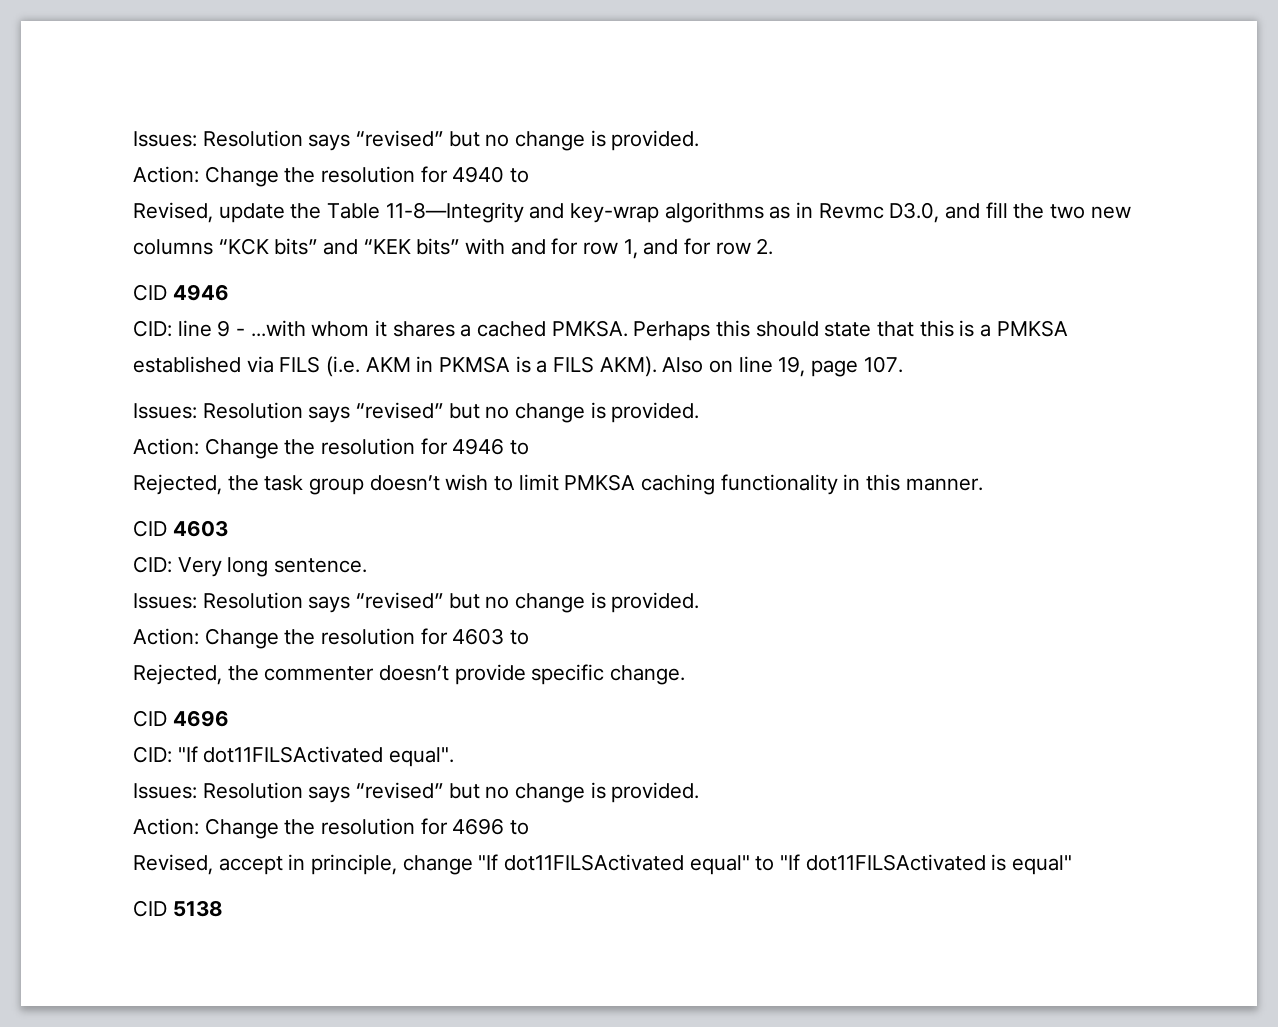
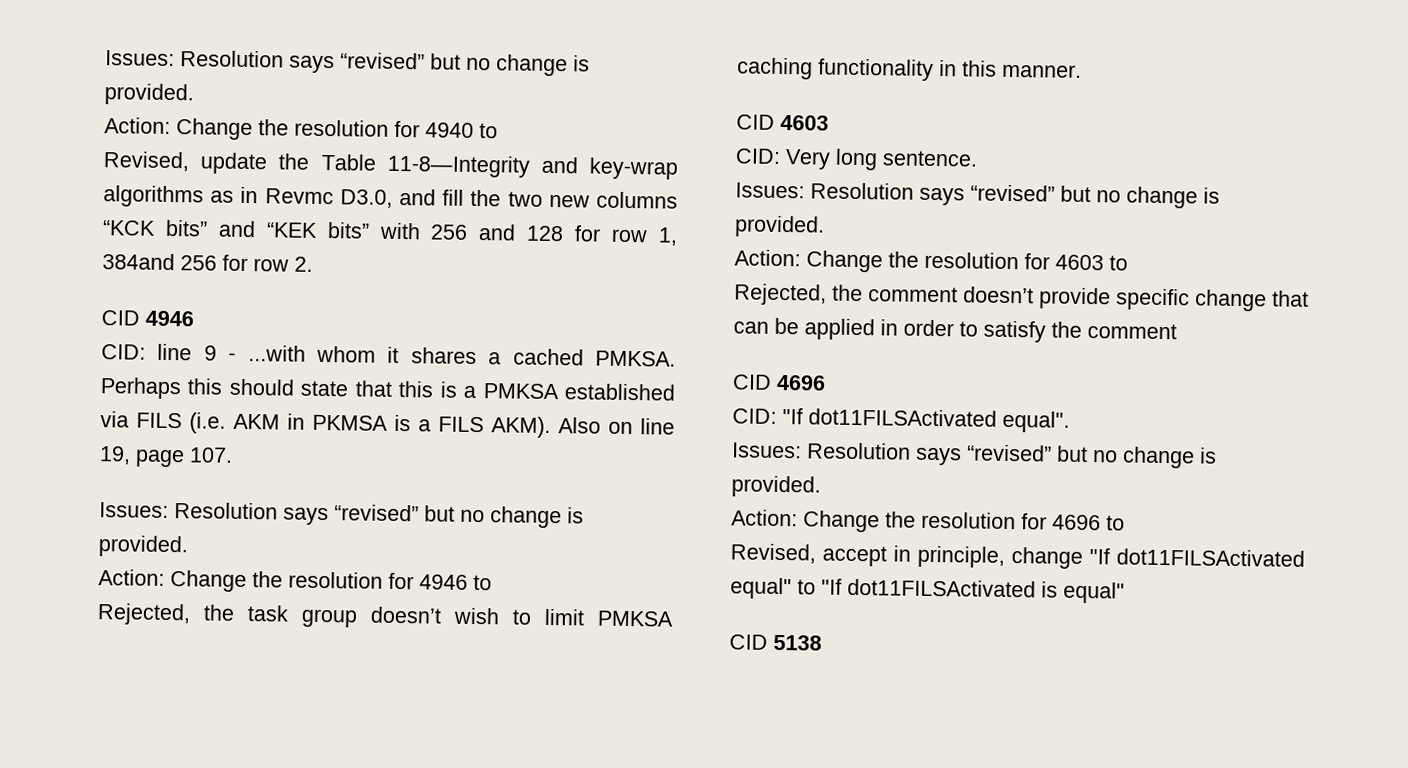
- Revised, update the Table 11-8—Integrity and key-wrap algorithms as in Revmc D3.0, and fill the two new columns “KCK bits” and “KEK bits” with and for row 1, and for row 2.
+ Revised, update the Table 11-8—Integrity and key-wrap algorithms as in Revmc D3.0, and fill the two new columns “KCK bits” and “KEK bits” with 256 and 128 for row 1, 384and 256 for row 2.
- Rejected, the commenter doesn’t provide specific change.
+ Rejected, the comment doesn’t provide specific change that can be applied in order to satisfy the comment

